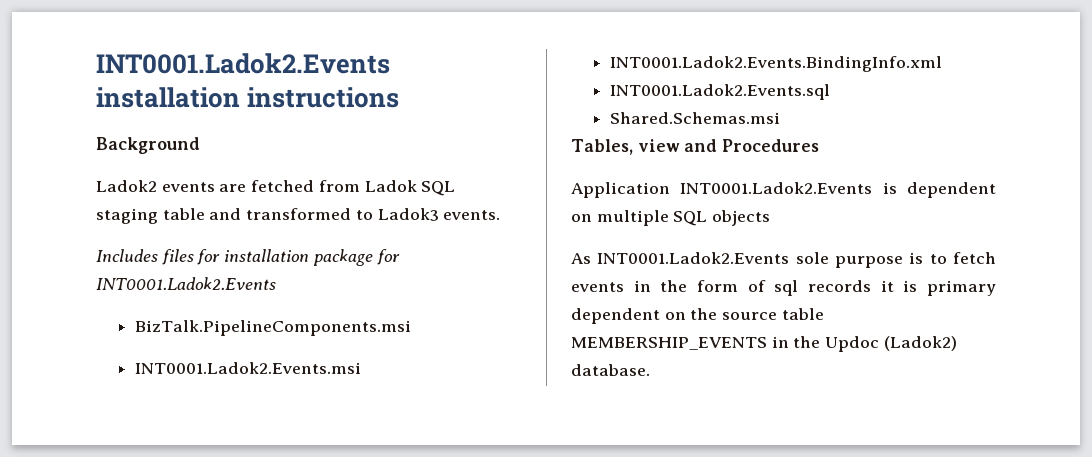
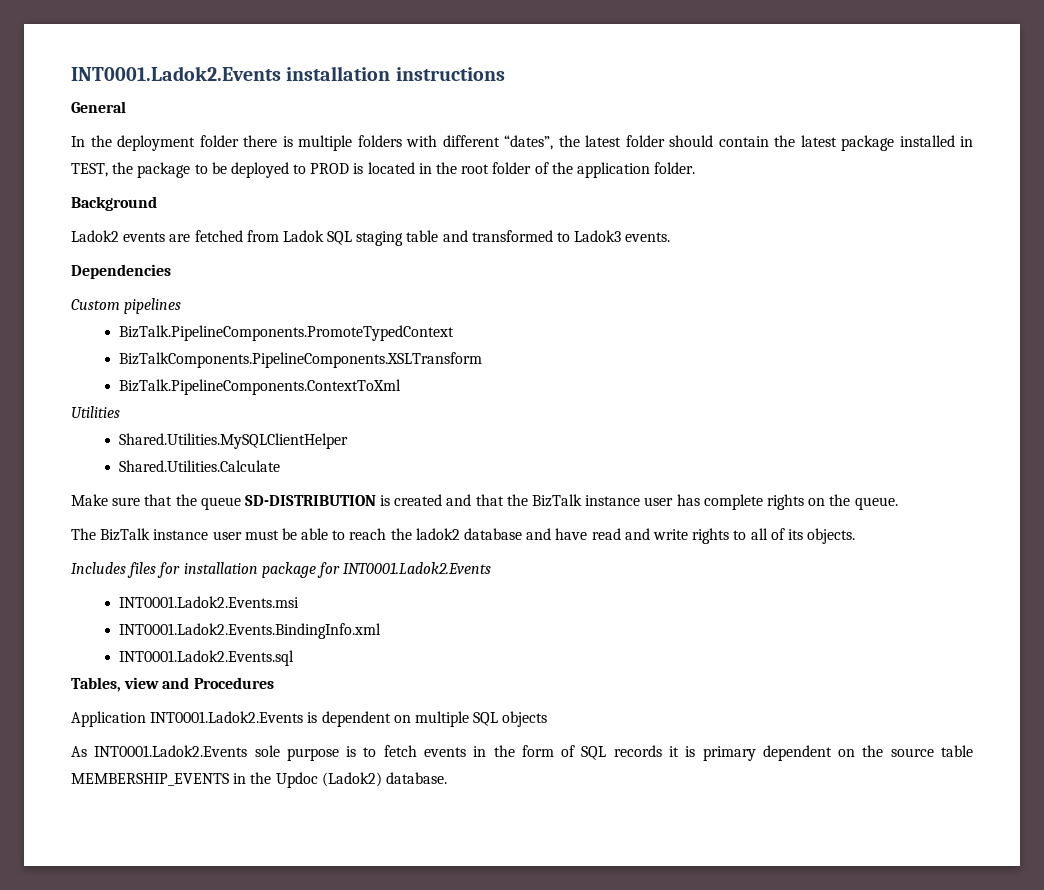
+ General
+ In the deployment folder there is multiple folders with different “dates”, the latest folder should contain the latest package installed in TEST, the package to be deployed to PROD is located in the root folder of the application folder.
+ Dependencies
+ Custom pipelines
+ BizTalk.PipelineComponents.PromoteTypedContext
+ BizTalkComponents.PipelineComponents.XSLTransform
+ BizTalk.PipelineComponents.ContextToXml
+ Utilities
+ Shared.Utilities.MySQLClientHelper
+ Shared.Utilities.Calculate
+ Make sure that the queue SD-DISTRIBUTION is created and that the BizTalk instance user has complete rights on the queue.
+ The BizTalk instance user must be able to reach the ladok2 database and have read and write rights to all of its objects.
- BizTalk.PipelineComponents.msi
- Shared.Schemas.msi
- As INT0001.Ladok2.Events sole purpose is to fetch events in the form of sql records it is primary dependent on the source table MEMBERSHIP_EVENTS in the Updoc (Ladok2) database.
+ As INT0001.Ladok2.Events sole purpose is to fetch events in the form of SQL records it is primary dependent on the source table MEMBERSHIP_EVENTS in the Updoc (Ladok2) database.

